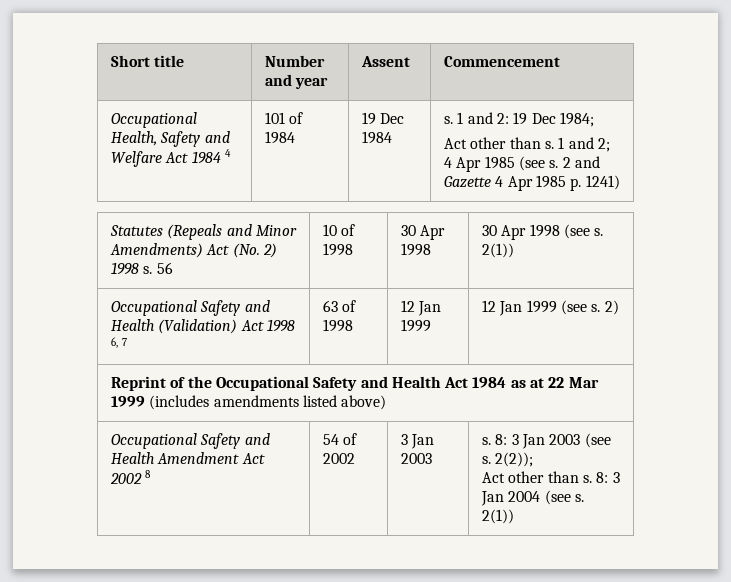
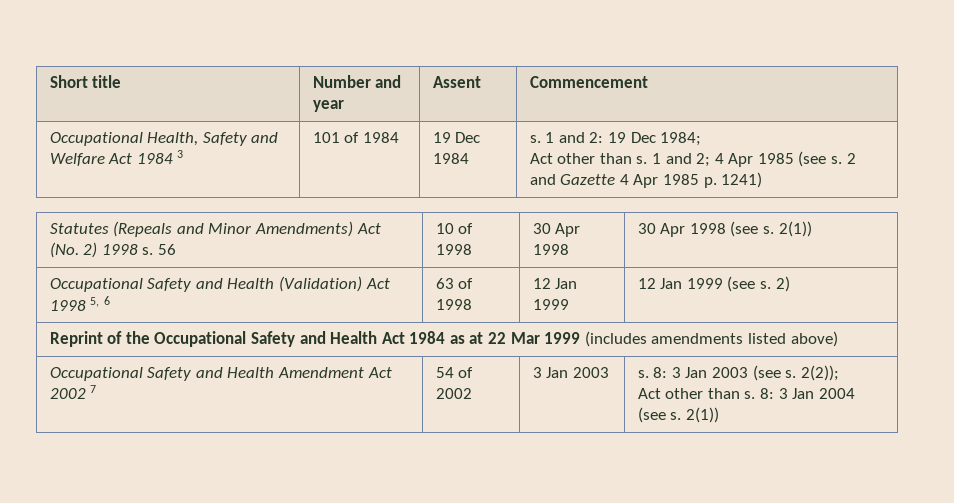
- Occupational Health, Safety and Welfare Act 1984 4
+ Occupational Health, Safety and Welfare Act 1984 3
- Occupational Safety and Health (Validation) Act 1998 6, 7 | 63 of 1998 | 12 Jan 1999 | 12 Jan 1999 (see s. 2)
+ Occupational Safety and Health (Validation) Act 1998 5, 6 | 63 of 1998 | 12 Jan 1999 | 12 Jan 1999 (see s. 2)
- Occupational Safety and Health Amendment Act 2002 8 | 54 of 2002 | 3 Jan 2003 | s. 8: 3 Jan 2003 (see s. 2(2));
+ Occupational Safety and Health Amendment Act 2002 7 | 54 of 2002 | 3 Jan 2003 | s. 8: 3 Jan 2003 (see s. 2(2));

